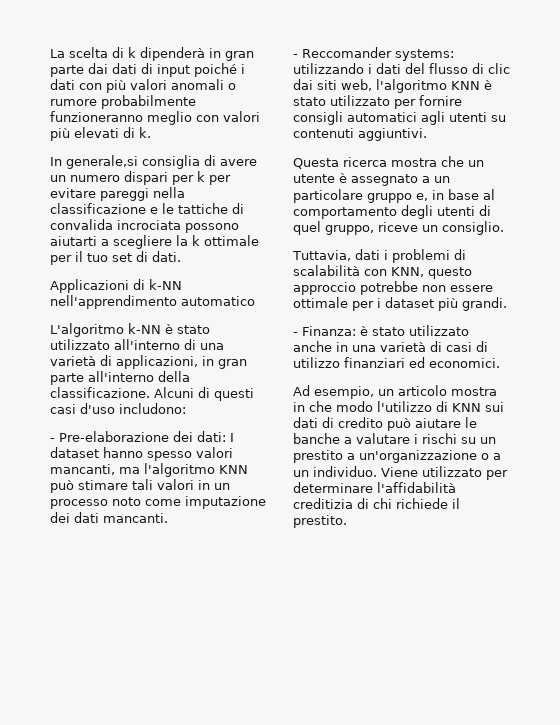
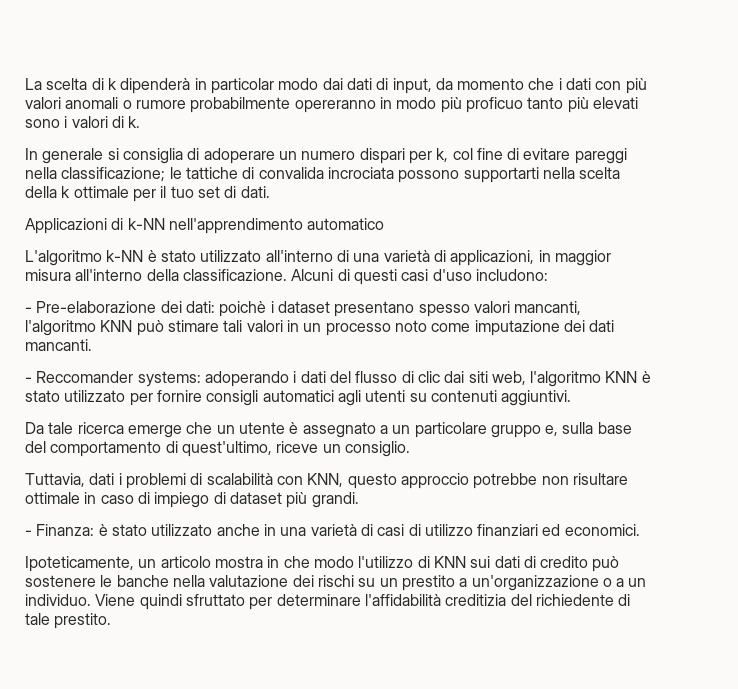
- La scelta di k dipenderà in gran parte dai dati di input poiché i dati con più valori anomali o rumore probabilmente funzioneranno meglio con valori più elevati di k.
+ La scelta di k dipenderà in particolar modo dai dati di input, da momento che i dati con più valori anomali o rumore probabilmente opereranno in modo più proficuo tanto più elevati sono i valori di k.
- In generale,si consiglia di avere un numero dispari per k per evitare pareggi nella classificazione e le tattiche di convalida incrociata possono aiutarti a scegliere la k ottimale per il tuo set di dati.
+ In generale si consiglia di adoperare un numero dispari per k, col fine di evitare pareggi nella classificazione; le tattiche di convalida incrociata possono supportarti nella scelta della k ottimale per il tuo set di dati.
- L'algoritmo k-NN è stato utilizzato all'interno di una varietà di applicazioni, in gran parte all'interno della classificazione.
+ L'algoritmo k-NN è stato utilizzato all'interno di una varietà di applicazioni, in maggior misura all'interno della classificazione.
- - Pre-elaborazione dei dati: I dataset hanno spesso valori mancanti, ma l'algoritmo KNN può stimare tali valori in un processo noto come imputazione dei dati mancanti.
+ - Pre-elaborazione dei dati: poichè i dataset presentano spesso valori mancanti, l'algoritmo KNN può stimare tali valori in un processo noto come imputazione dei dati mancanti.
- - Reccomander systems: utilizzando i dati del flusso di clic dai siti web, l'algoritmo KNN è stato utilizzato per fornire consigli automatici agli utenti su contenuti aggiuntivi.
+ - Reccomander systems: adoperando i dati del flusso di clic dai siti web, l'algoritmo KNN è stato utilizzato per fornire consigli automatici agli utenti su contenuti aggiuntivi.
- Questa ricerca mostra che un utente è assegnato a un particolare gruppo e, in base al comportamento degli utenti di quel gruppo, riceve un consiglio.
+ Da tale ricerca emerge che un utente è assegnato a un particolare gruppo e, sulla base del comportamento di quest'ultimo, riceve un consiglio.
- Tuttavia, dati i problemi di scalabilità con KNN, questo approccio potrebbe non essere ottimale per i dataset più grandi.
+ Tuttavia, dati i problemi di scalabilità con KNN, questo approccio potrebbe non risultare ottimale in caso di impiego di dataset più grandi.
- Ad esempio, un articolo mostra in che modo l'utilizzo di KNN sui dati di credito può aiutare le banche a valutare i rischi su un prestito a un'organizzazione o a un individuo.
+ Ipoteticamente, un articolo mostra in che modo l'utilizzo di KNN sui dati di credito può sostenere le banche nella valutazione dei rischi su un prestito a un'organizzazione o a un individuo.
- Viene utilizzato per determinare l'affidabilità creditizia di chi richiede il prestito.
+ Viene quindi sfruttato per determinare l'affidabilità creditizia del richiedente di tale prestito.

